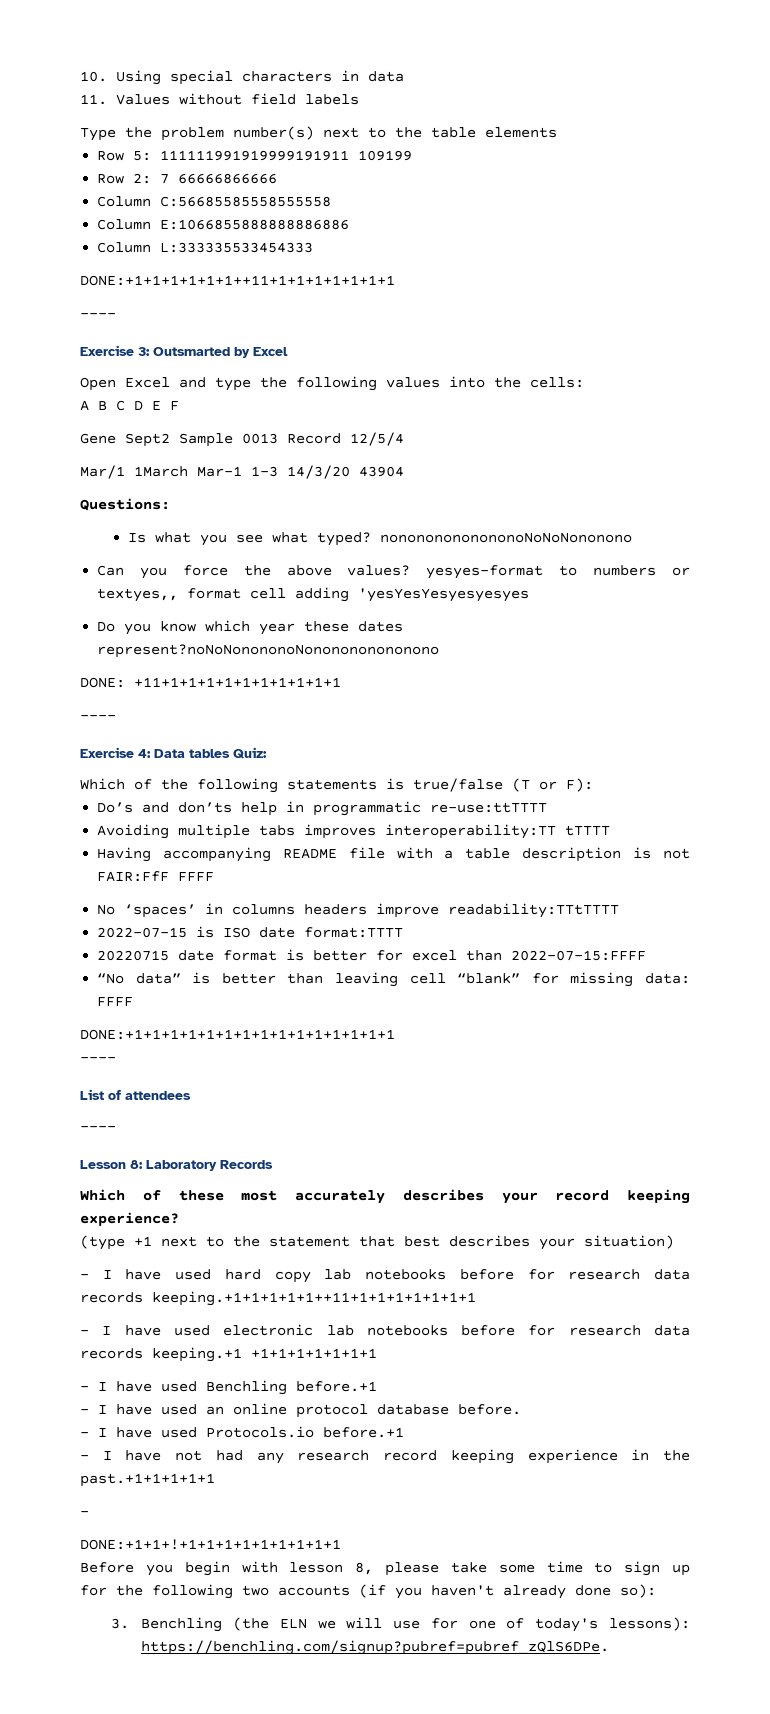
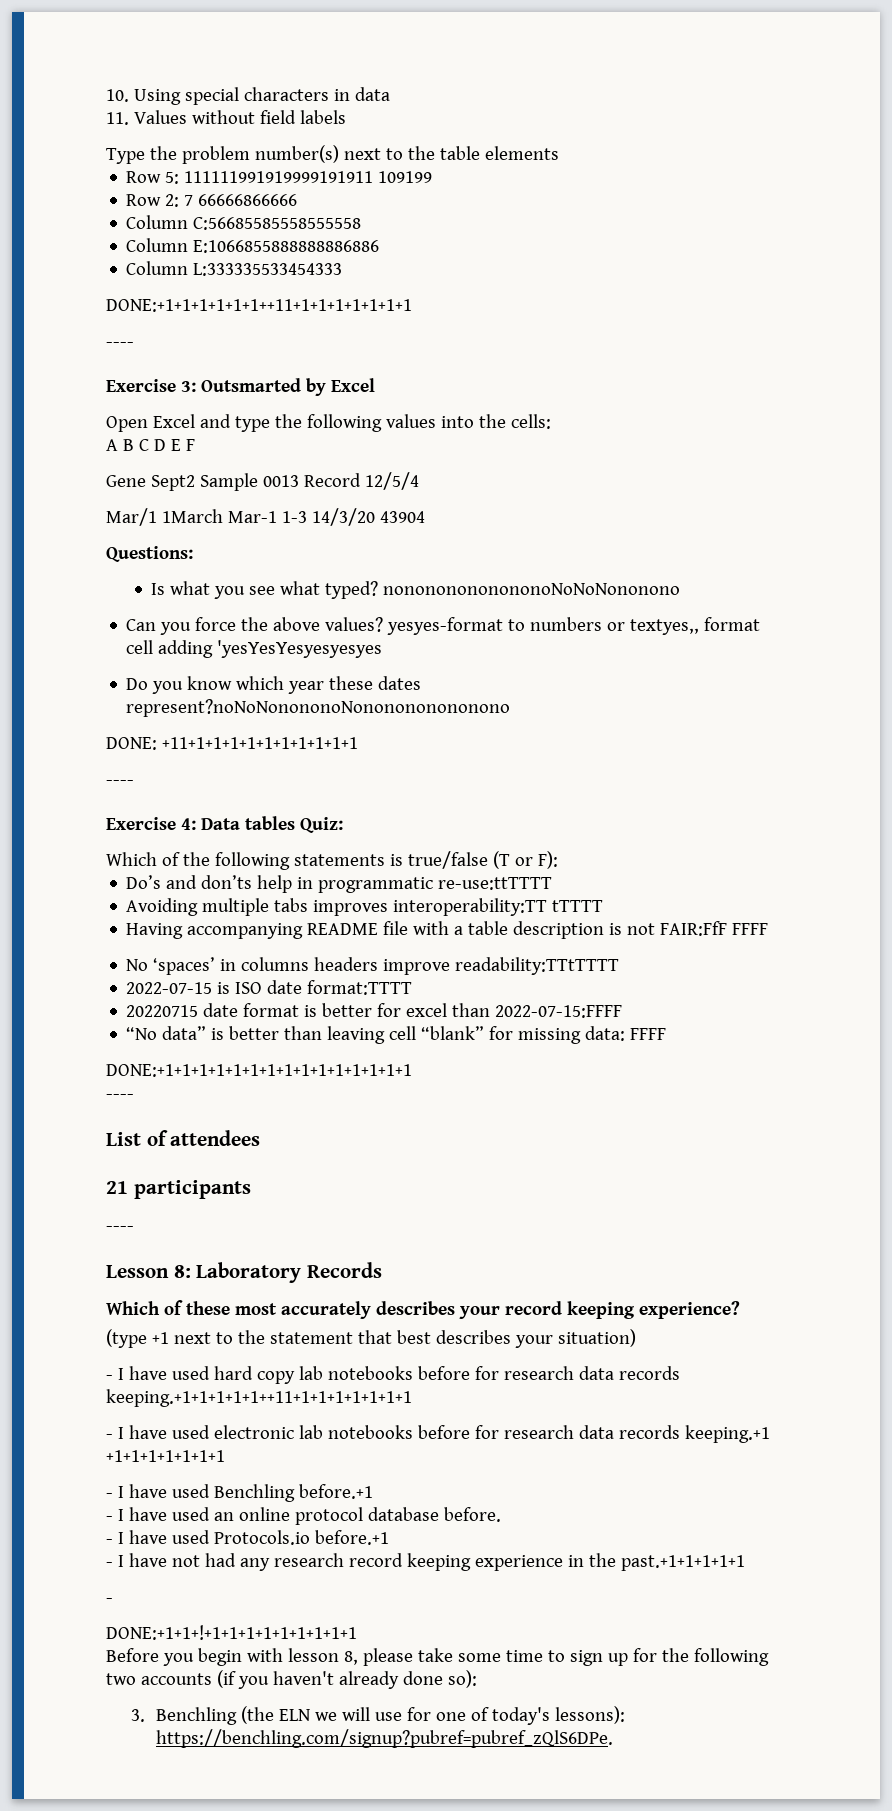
+ 21 participants

